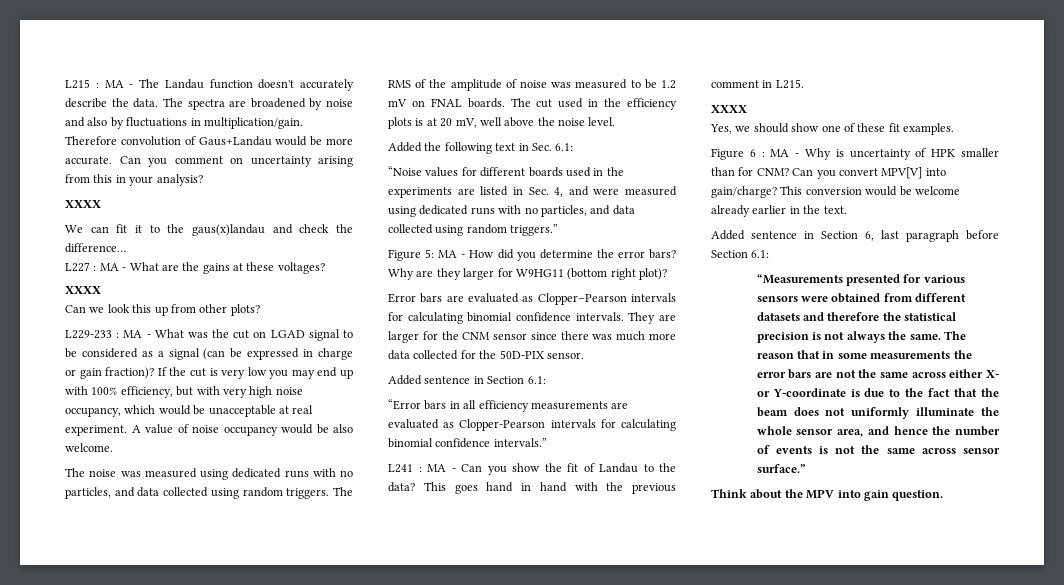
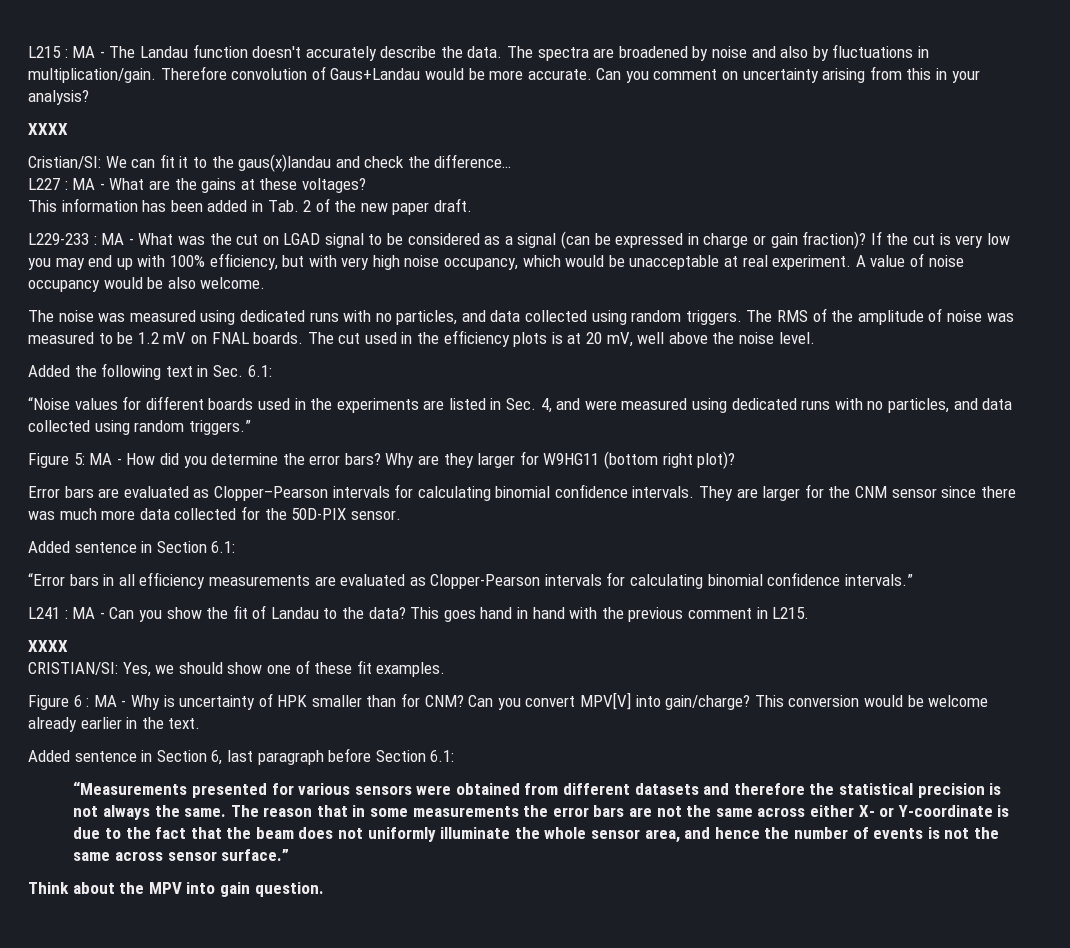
- We can fit it to the gaus(x)landau and check the difference…
+ Cristian/SI: We can fit it to the gaus(x)landau and check the difference…
  L227 : MA - What are the gains at these voltages?
- XXXX
- Can we look this up from other plots?
+ This information has been added in Tab. 2 of the new paper draft.
- Yes, we should show one of these fit examples.
+ CRISTIAN/SI: Yes, we should show one of these fit examples.

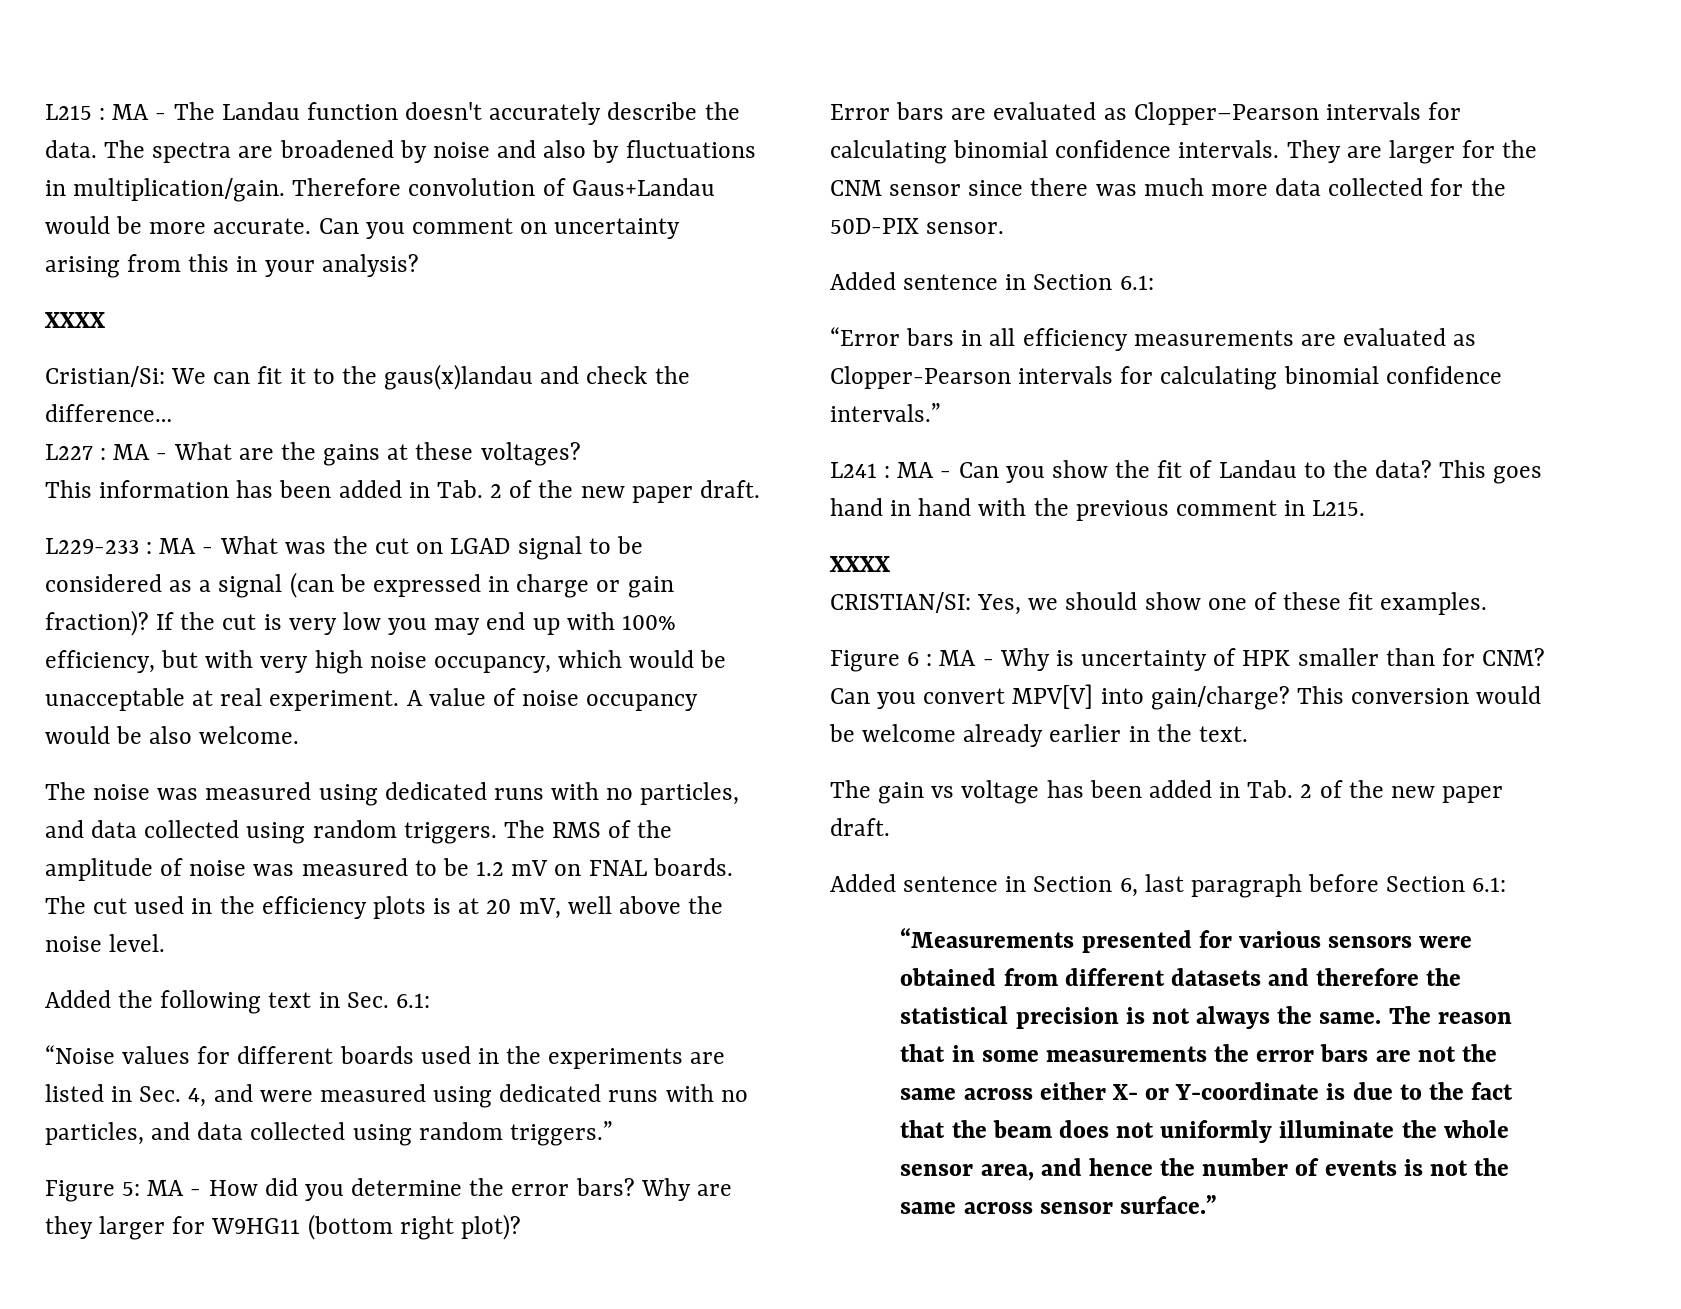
- Cristian/SI: We can fit it to the gaus(x)landau and check the difference…
+ Cristian/Si: We can fit it to the gaus(x)landau and check the difference…
+ The gain vs voltage has been added in Tab. 2 of the new paper draft.
- Think about the MPV into gain question.

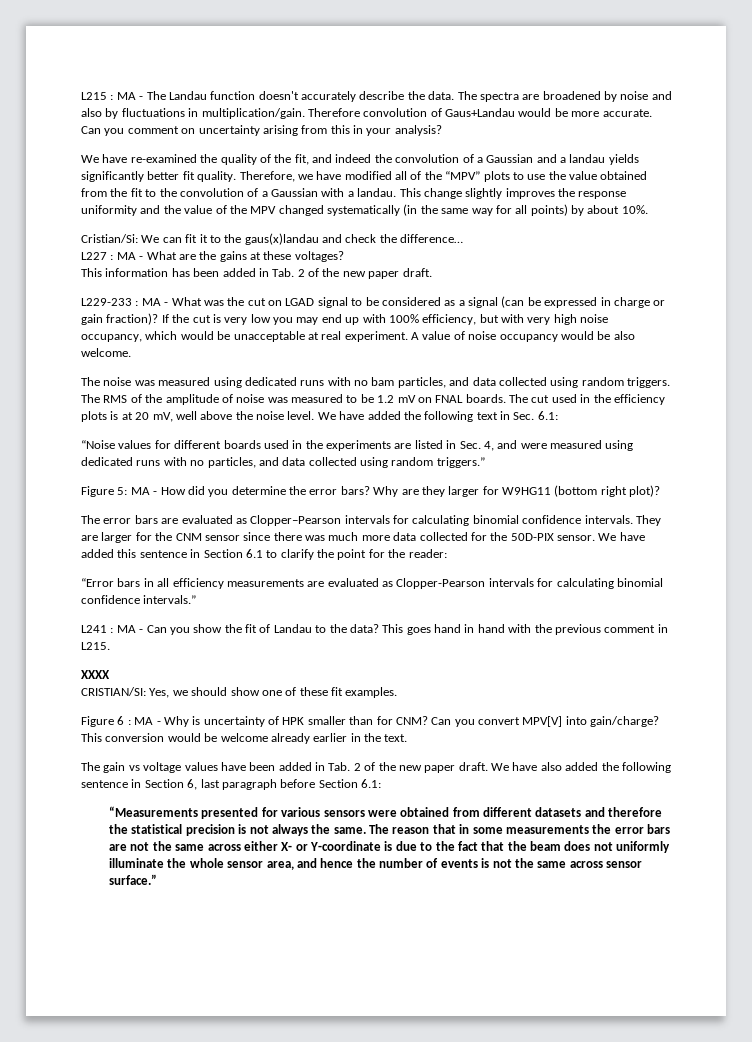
  Can you comment on uncertainty arising from this in your analysis?
- XXXX
+ We have re-examined the quality of the fit, and indeed the convolution of a Gaussian and a landau yields significantly better fit quality. Therefore, we have modified all of the “MPV” plots to use the value obtained from the fit to the convolution of a Gaussian with a landau. This change slightly improves the response uniformity and the value of the MPV changed systematically (in the same way for all points) by about 10%.
- The noise was measured using dedicated runs with no particles, and data collected using random triggers.
+ The noise was measured using dedicated runs with no bam particles, and data collected using random triggers.
- The cut used in the efficiency plots is at 20 mV, well above the noise level.
- Added the following text in Sec. 6.1:
+ The cut used in the efficiency plots is at 20 mV, well above the noise level. We have added the following text in Sec. 6.1:
- Error bars are evaluated as Clopper–Pearson intervals for calculating binomial confidence intervals.
+ The error bars are evaluated as Clopper–Pearson intervals for calculating binomial confidence intervals.
- They are larger for the CNM sensor since there was much more data collected for the 50D-PIX sensor.
- Added sentence in Section 6.1:
+ They are larger for the CNM sensor since there was much more data collected for the 50D-PIX sensor. We have added this sentence in Section 6.1 to clarify the point for the reader:
- The gain vs voltage has been added in Tab. 2 of the new paper draft.
- Added sentence in Section 6, last paragraph before Section 6.1:
+ The gain vs voltage values have been added in Tab. 2 of the new paper draft. We have also added the following sentence in Section 6, last paragraph before Section 6.1:

